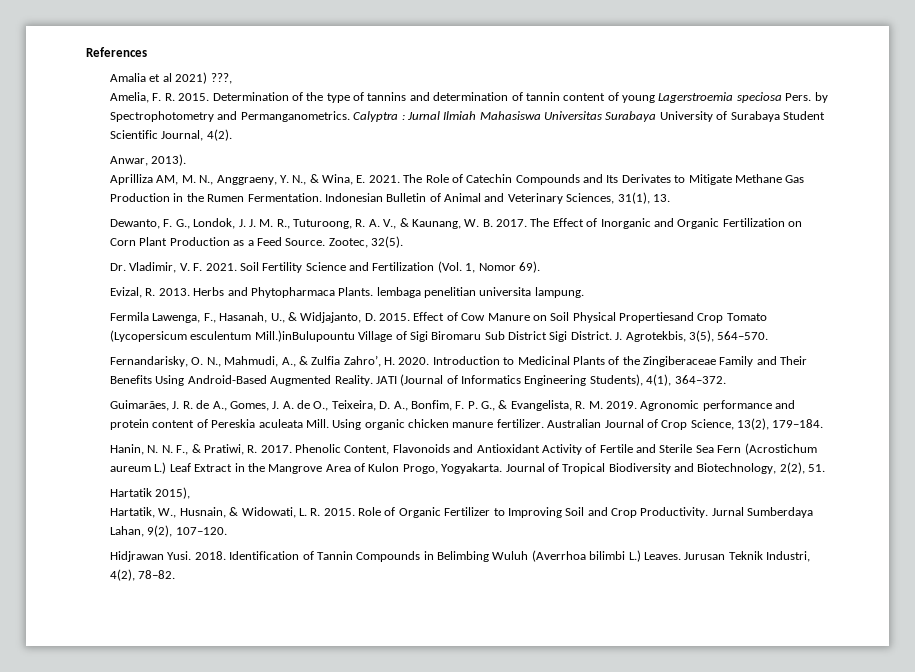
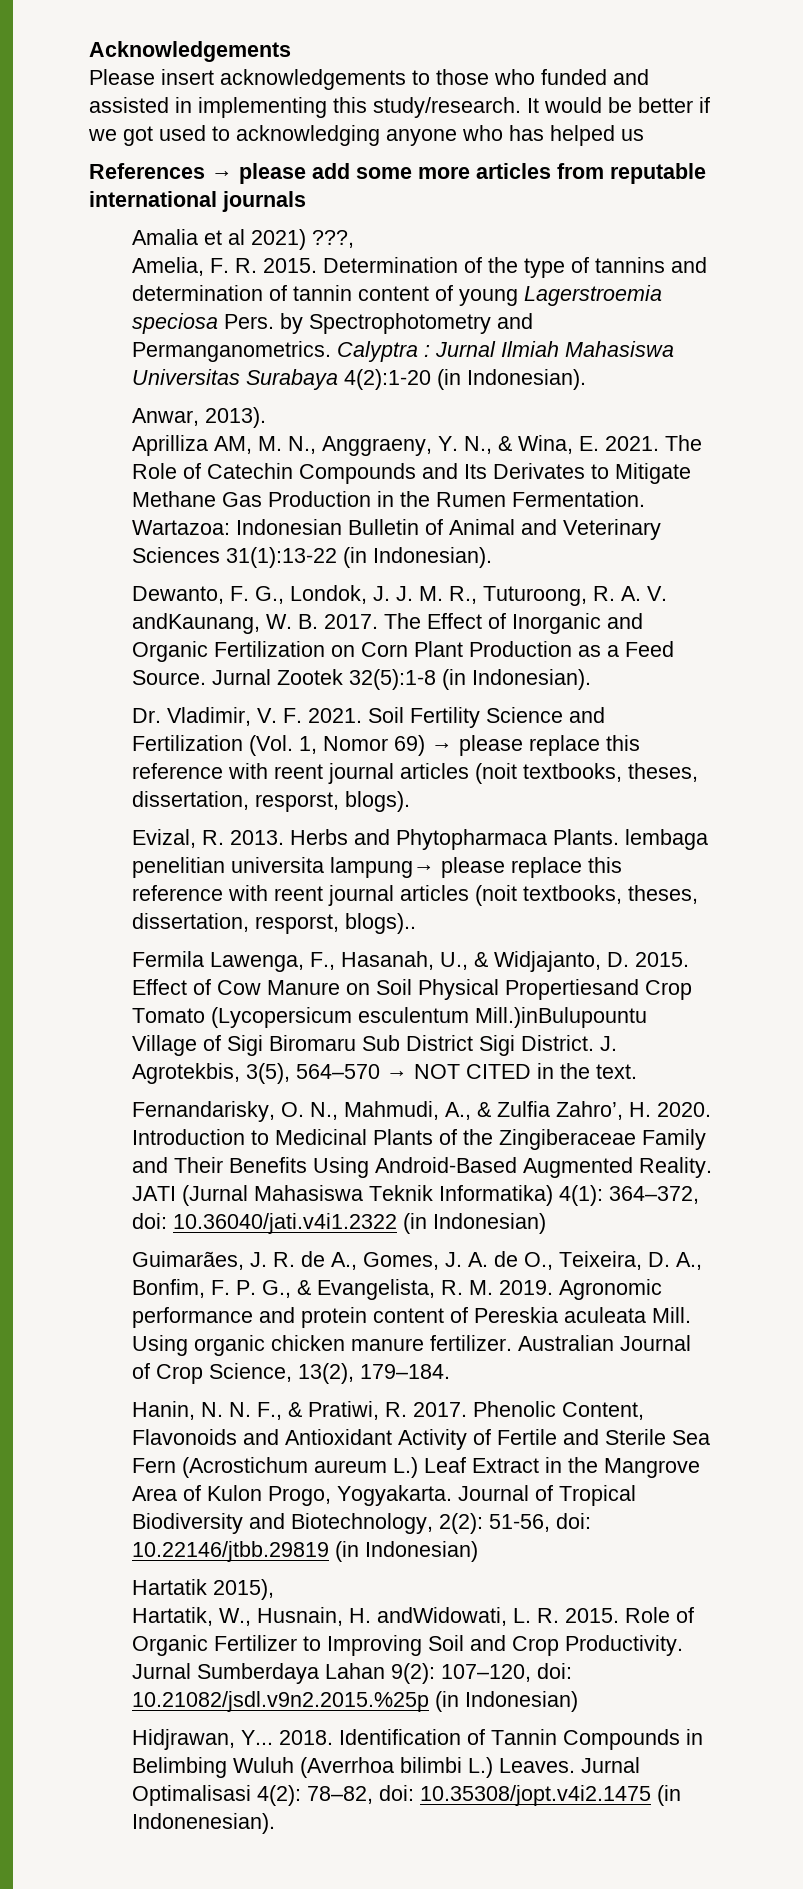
- References
+ Acknowledgements
+ Please insert acknowledgements to those who funded and assisted in implementing this study/research. It would be better if we got used to acknowledging anyone who has helped us
+ References → please add some more articles from reputable international journals
- Calyptra : Jurnal Ilmiah Mahasiswa Universitas Surabaya University of Surabaya Student Scientific Journal, 4(2).
+ Calyptra : Jurnal Ilmiah Mahasiswa Universitas Surabaya 4(2):1-20 (in Indonesian).
- Indonesian Bulletin of Animal and Veterinary Sciences, 31(1), 13.
+ Wartazoa: Indonesian Bulletin of Animal and Veterinary Sciences 31(1):13-22 (in Indonesian).
- Dewanto, F. G., Londok, J. J. M. R., Tuturoong, R. A. V., & Kaunang, W. B. 2017.
+ Dewanto, F. G., Londok, J. J. M. R., Tuturoong, R. A. V. andKaunang, W. B. 2017.
- Zootec, 32(5).
+ Jurnal Zootek 32(5):1-8 (in Indonesian).
- Soil Fertility Science and Fertilization (Vol. 1, Nomor 69).
+ Soil Fertility Science and Fertilization (Vol. 1, Nomor 69) → please replace this reference with reent journal articles (noit textbooks, theses, dissertation, resporst, blogs).
- Herbs and Phytopharmaca Plants. lembaga penelitian universita lampung.
+ Herbs and Phytopharmaca Plants. lembaga penelitian universita lampung→ please replace this reference with reent journal articles (noit textbooks, theses, dissertation, resporst, blogs)..
- J. Agrotekbis, 3(5), 564–570.
+ J. Agrotekbis, 3(5), 564–570 → NOT CITED in the text.
- JATI (Journal of Informatics Engineering Students), 4(1), 364–372.
+ JATI (Jurnal Mahasiswa Teknik Informatika) 4(1): 364–372, doi: 10.36040/jati.v4i1.2322 (in Indonesian)
- Journal of Tropical Biodiversity and Biotechnology, 2(2), 51.
+ Journal of Tropical Biodiversity and Biotechnology, 2(2): 51-56, doi: 10.22146/jtbb.29819 (in Indonesian)
- Hartatik, W., Husnain, & Widowati, L. R. 2015.
+ Hartatik, W., Husnain, H. andWidowati, L. R. 2015.
- Jurnal Sumberdaya Lahan, 9(2), 107–120.
- Hidjrawan Yusi.
+ Jurnal Sumberdaya Lahan 9(2): 107–120, doi: 10.21082/jsdl.v9n2.2015.%25p (in Indonesian)
+ Hidjrawan, Y...
- Jurusan Teknik Industri, 4(2), 78–82.
+ Jurnal Optimalisasi 4(2): 78–82, doi: 10.35308/jopt.v4i2.1475 (in Indonenesian).

